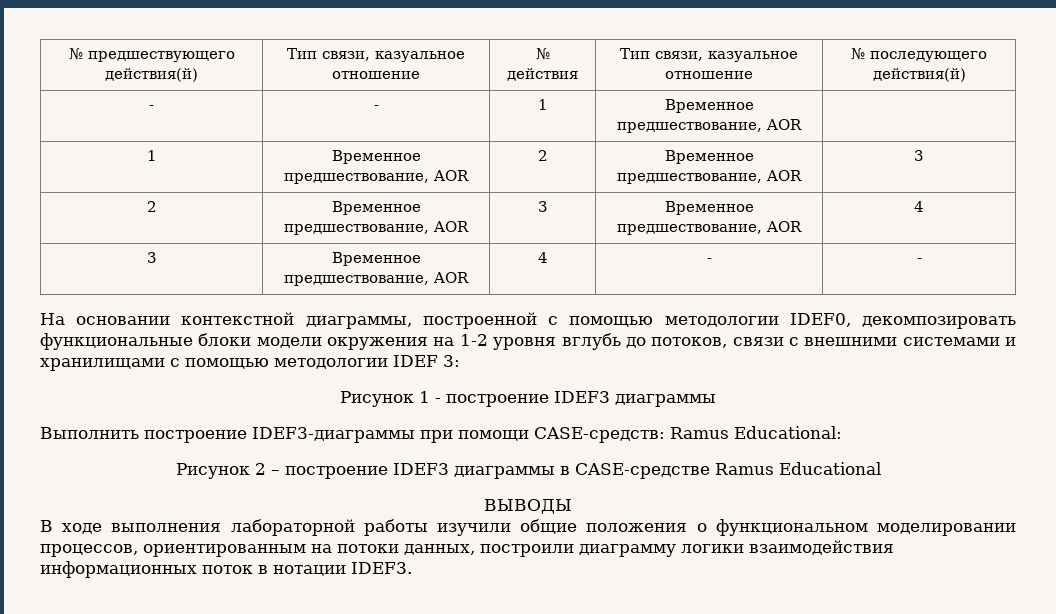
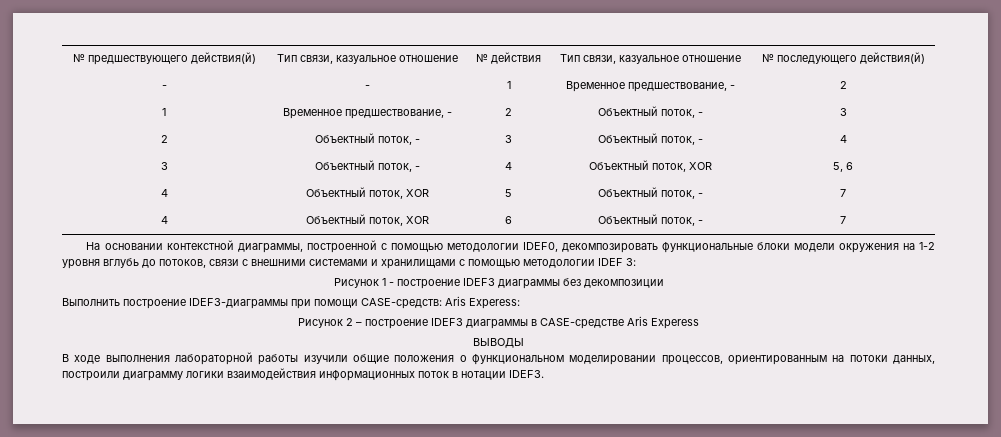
- - | - | 1 | Временное предшествование, AOR |
- 1 | Временное предшествование, AOR | 2 | Временное предшествование, AOR | 3
+ - | - | 1 | Временное предшествование, - | 2
+ 1 | Временное предшествование, - | 2 | Объектный поток, - | 3
- 2 | Временное предшествование, AOR | 3 | Временное предшествование, AOR | 4
- 3 | Временное предшествование, AOR | 4 | - | -
+ 2 | Объектный поток, - | 3 | Объектный поток, - | 4
+ 3 | Объектный поток, - | 4 | Объектный поток, XOR | 5, 6
+ 4 | Объектный поток, XOR | 5 | Объектный поток, - | 7
+ 4 | Объектный поток, XOR | 6 | Объектный поток, - | 7
- Рисунок 1 - построение IDEF3 диаграммы
+ Рисунок 1 - построение IDEF3 диаграммы без декомпозиции
- Выполнить построение IDEF3-диаграммы при помощи CASE-средств: Ramus Educational:
+ Выполнить построение IDEF3-диаграммы при помощи CASE-средств: Aris Experess:
- Рисунок 2 – построение IDEF3 диаграммы в CASE-средстве Ramus Educational
+ Рисунок 2 – построение IDEF3 диаграммы в CASE-средстве Aris Experess

